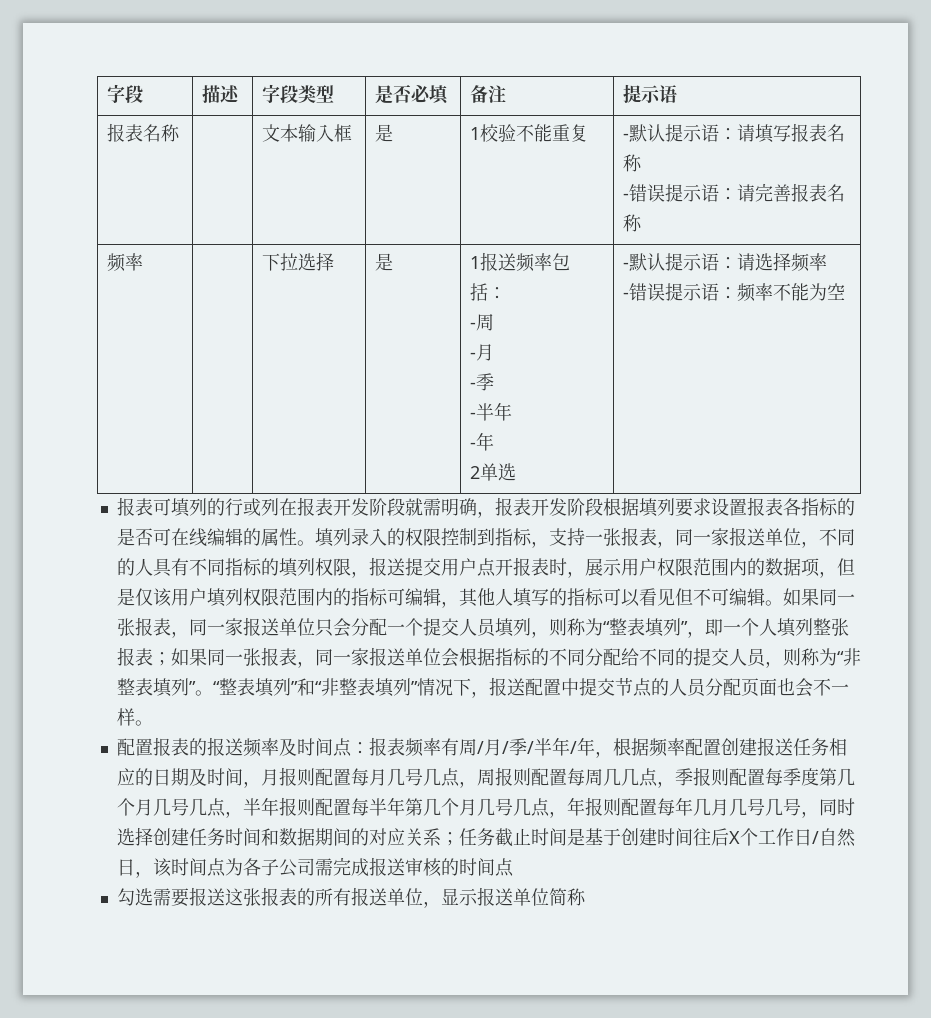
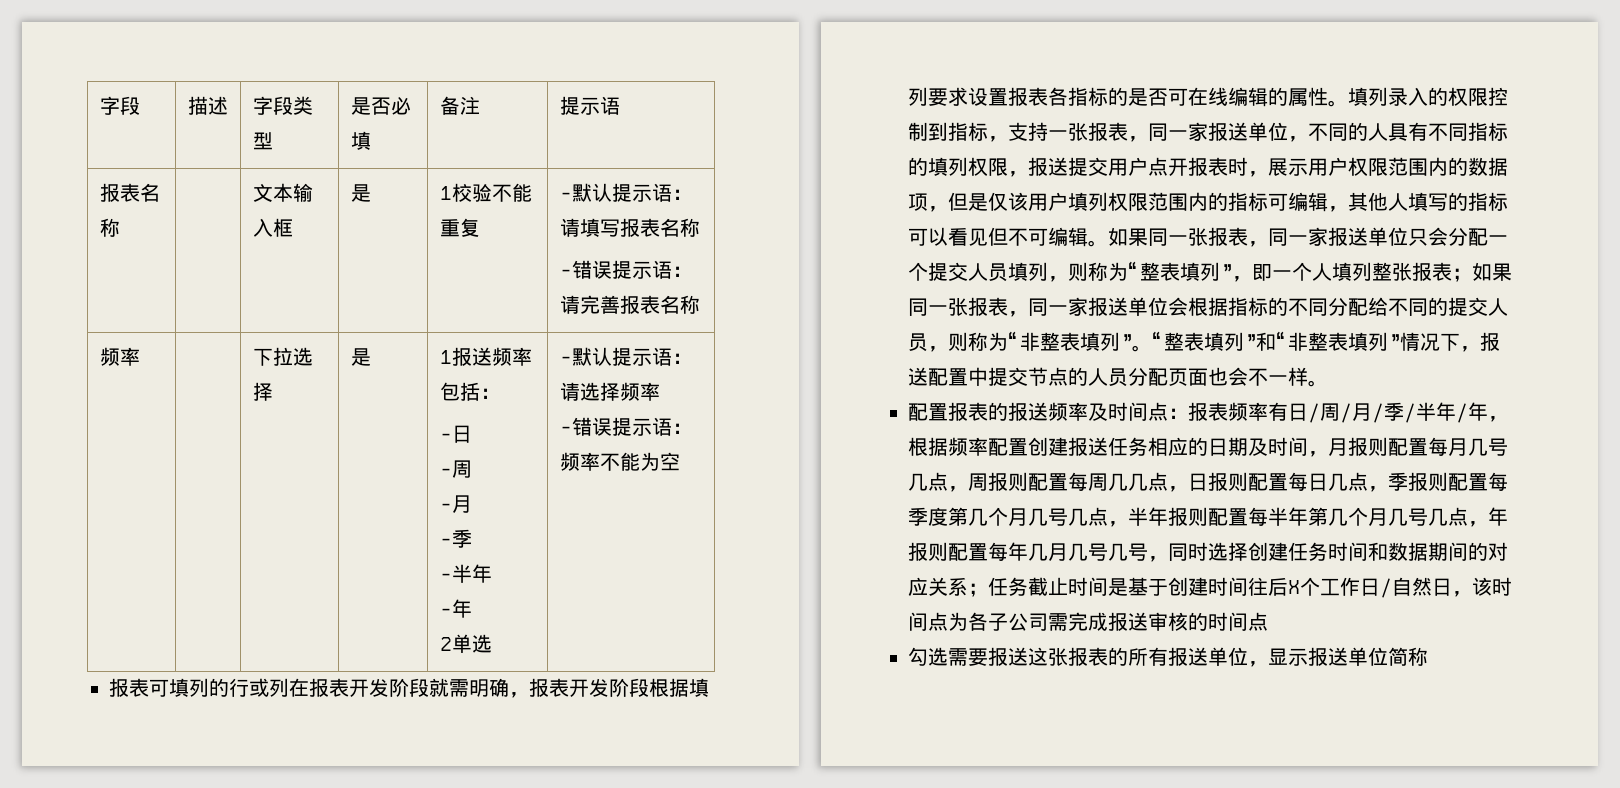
  频率 | | 下拉选择 | 是 | 1报送频率包括：
+ -日
- 报表频率有周/月/季/半年/年，根据频率配置创建报送任务相应的日期及时间，月报则配置每月几号几点，周报则配置每周几几点，季报则配置每季度第几个月几号几点，半年报则配置每半年第几个月几号几点，年报则配置每年几月几号几号，同时选择创建任务时间和数据期间的对应关系；
+ 报表频率有日/周/月/季/半年/年，根据频率配置创建报送任务相应的日期及时间，月报则配置每月几号几点，周报则配置每周几几点，日报则配置每日几点，季报则配置每季度第几个月几号几点，半年报则配置每半年第几个月几号几点，年报则配置每年几月几号几号，同时选择创建任务时间和数据期间的对应关系；

